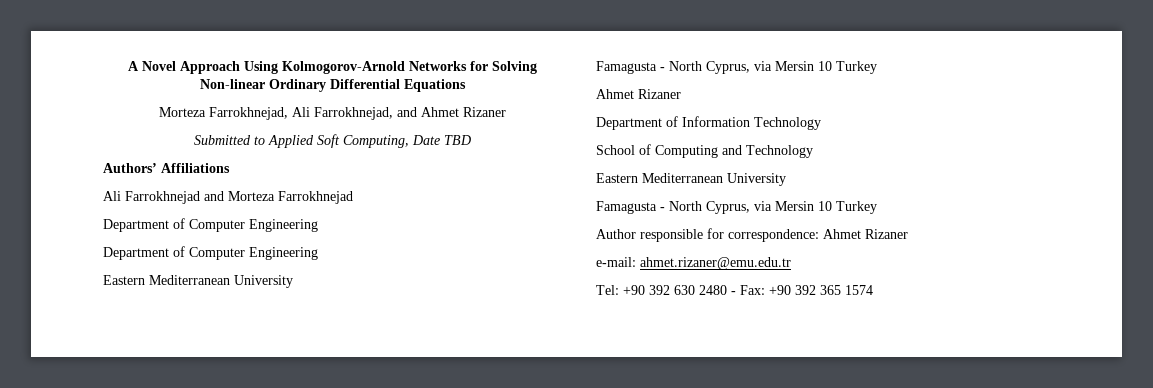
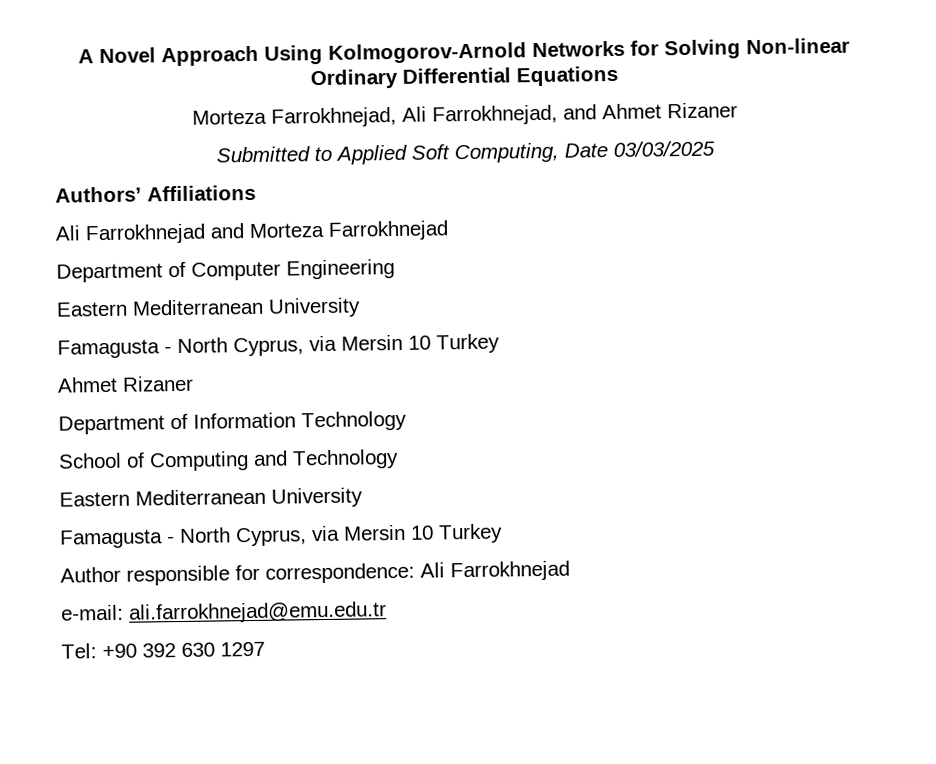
- Submitted to Applied Soft Computing, Date TBD
+ Submitted to Applied Soft Computing, Date 03/03/2025
  Ali Farrokhnejad and Morteza Farrokhnejad
- Department of Computer Engineering
- Author responsible for correspondence: Ahmet Rizaner
+ Author responsible for correspondence: Ali Farrokhnejad
- e-mail: ahmet.rizaner@emu.edu.tr
+ e-mail: ali.farrokhnejad@emu.edu.tr
- Tel: +90 392 630 2480 - Fax: +90 392 365 1574
+ Tel: +90 392 630 1297

